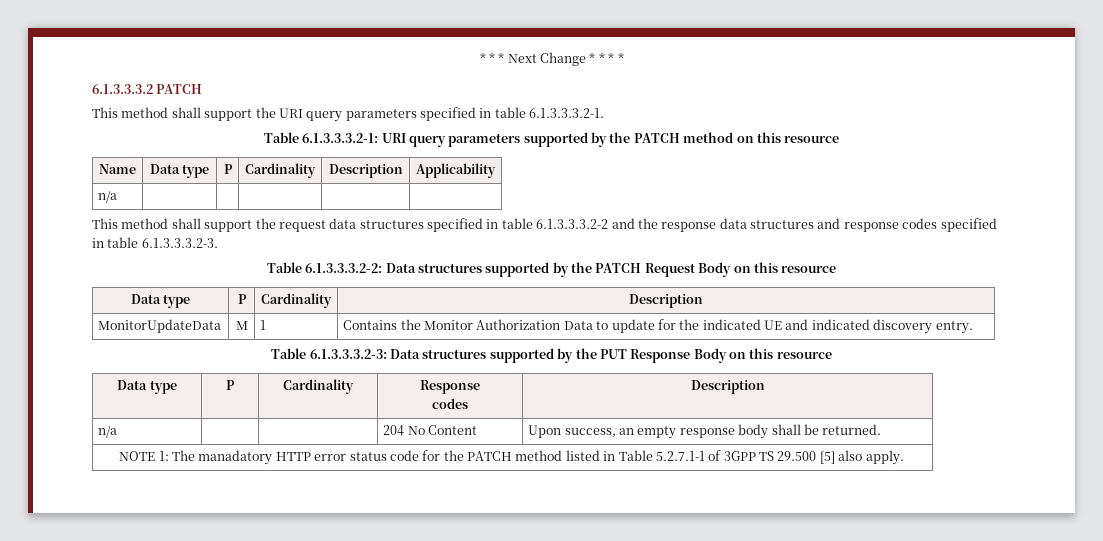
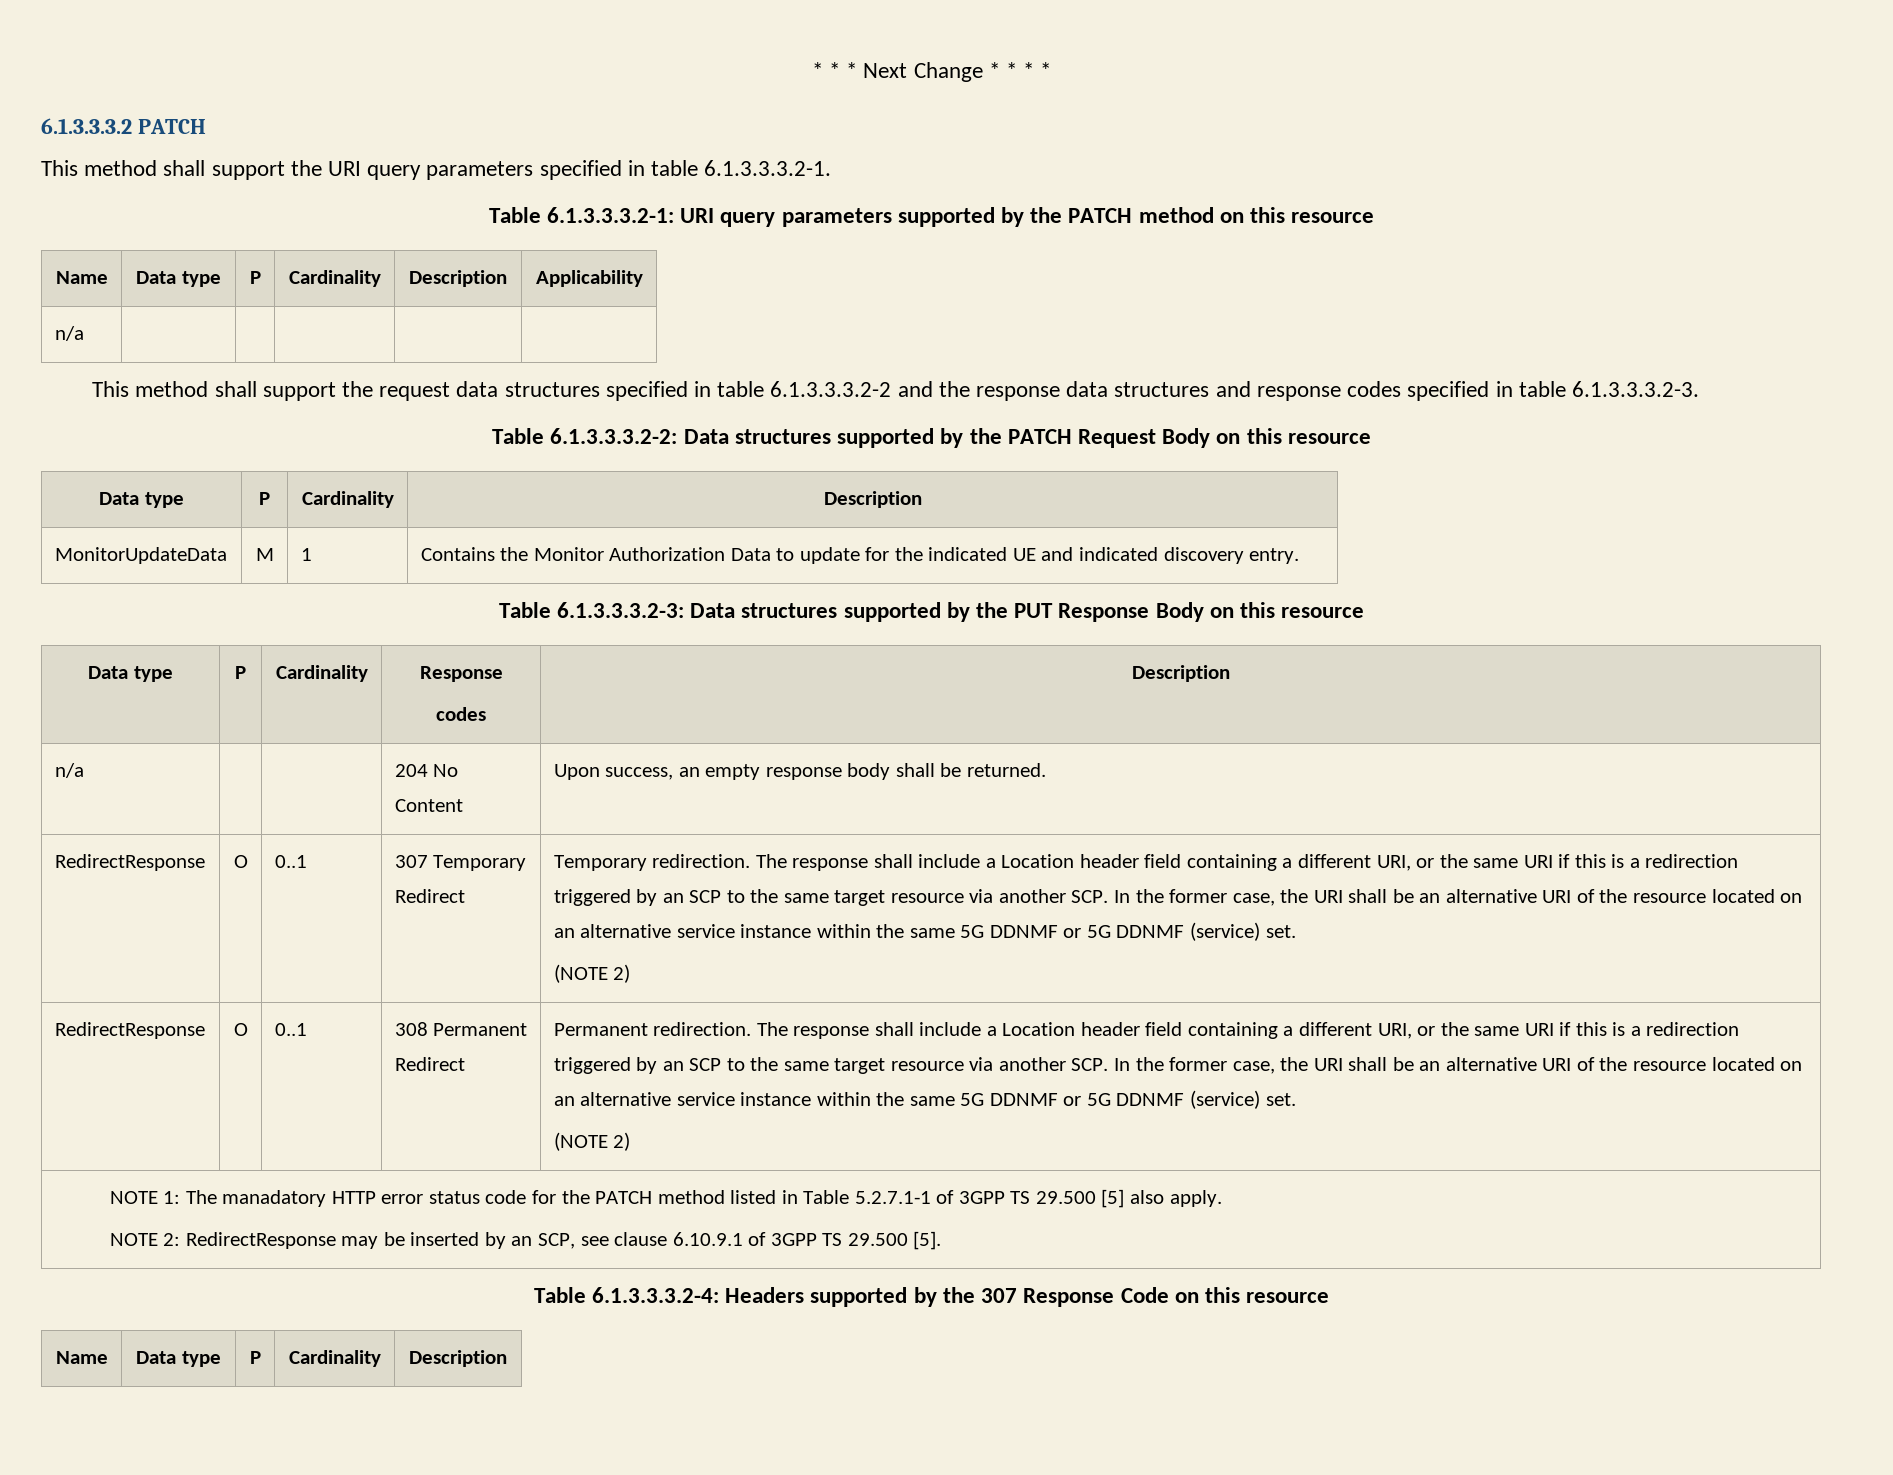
+ RedirectResponse | O | 0..1 | 307 Temporary Redirect | Temporary redirection. The response shall include a Location header field containing a different URI, or the same URI if this is a redirection triggered by an SCP to the same target resource via another SCP. In the former case, the URI shall be an alternative URI of the resource located on an alternative service instance within the same 5G DDNMF or 5G DDNMF (service) set.
+ (NOTE 2)
+ RedirectResponse | O | 0..1 | 308 Permanent Redirect | Permanent redirection. The response shall include a Location header field containing a different URI, or the same URI if this is a redirection triggered by an SCP to the same target resource via another SCP. In the former case, the URI shall be an alternative URI of the resource located on an alternative service instance within the same 5G DDNMF or 5G DDNMF (service) set.
+ (NOTE 2)
  NOTE 1: The manadatory HTTP error status code for the PATCH method listed in Table 5.2.7.1-1 of 3GPP TS 29.500 [5] also apply.
+ NOTE 2: RedirectResponse may be inserted by an SCP, see clause 6.10.9.1 of 3GPP TS 29.500 [5].
+ Table 6.1.3.3.3.2-4: Headers supported by the 307 Response Code on this resource
+ Name | Data type | P | Cardinality | Description

